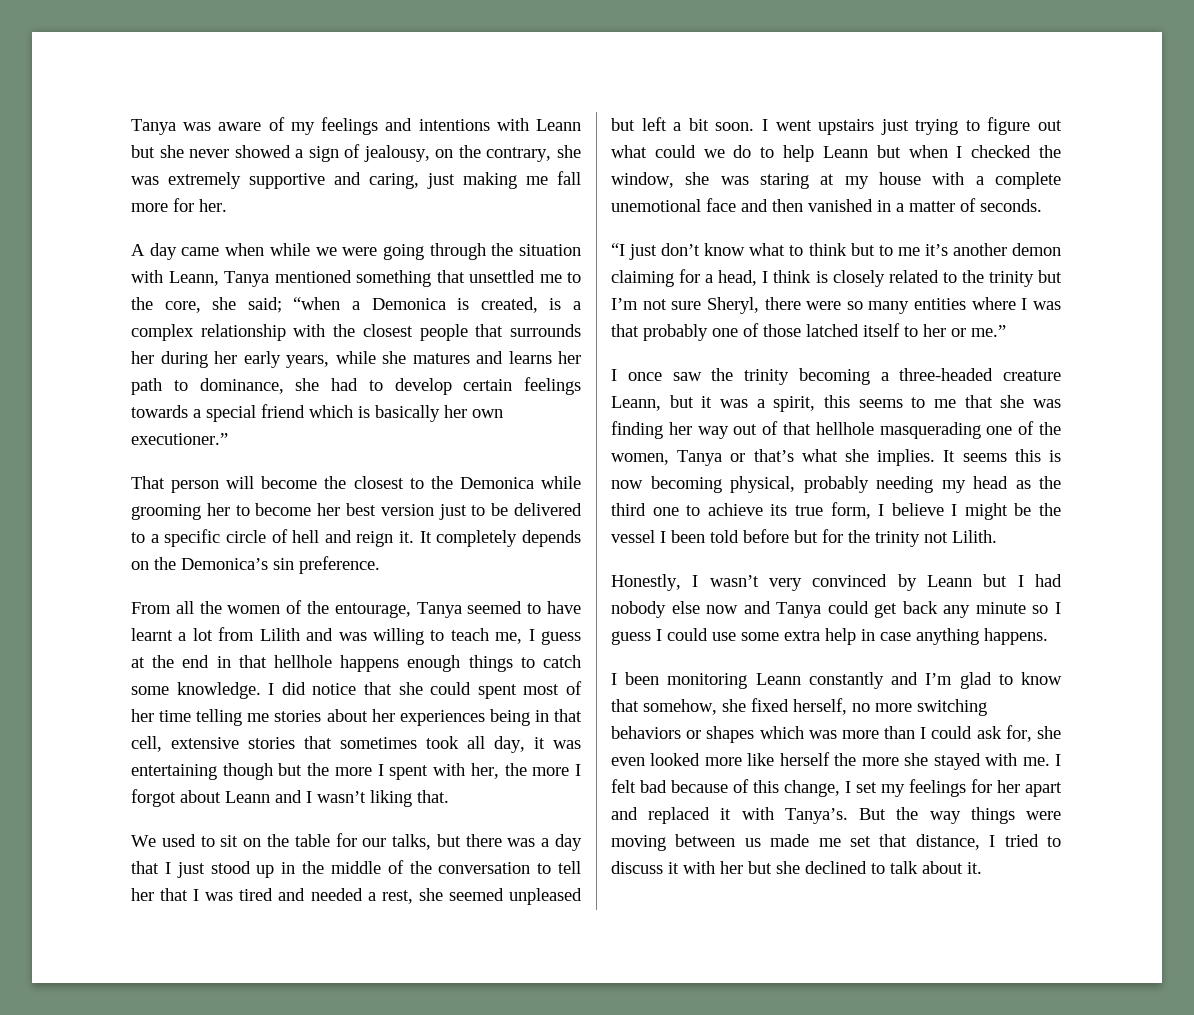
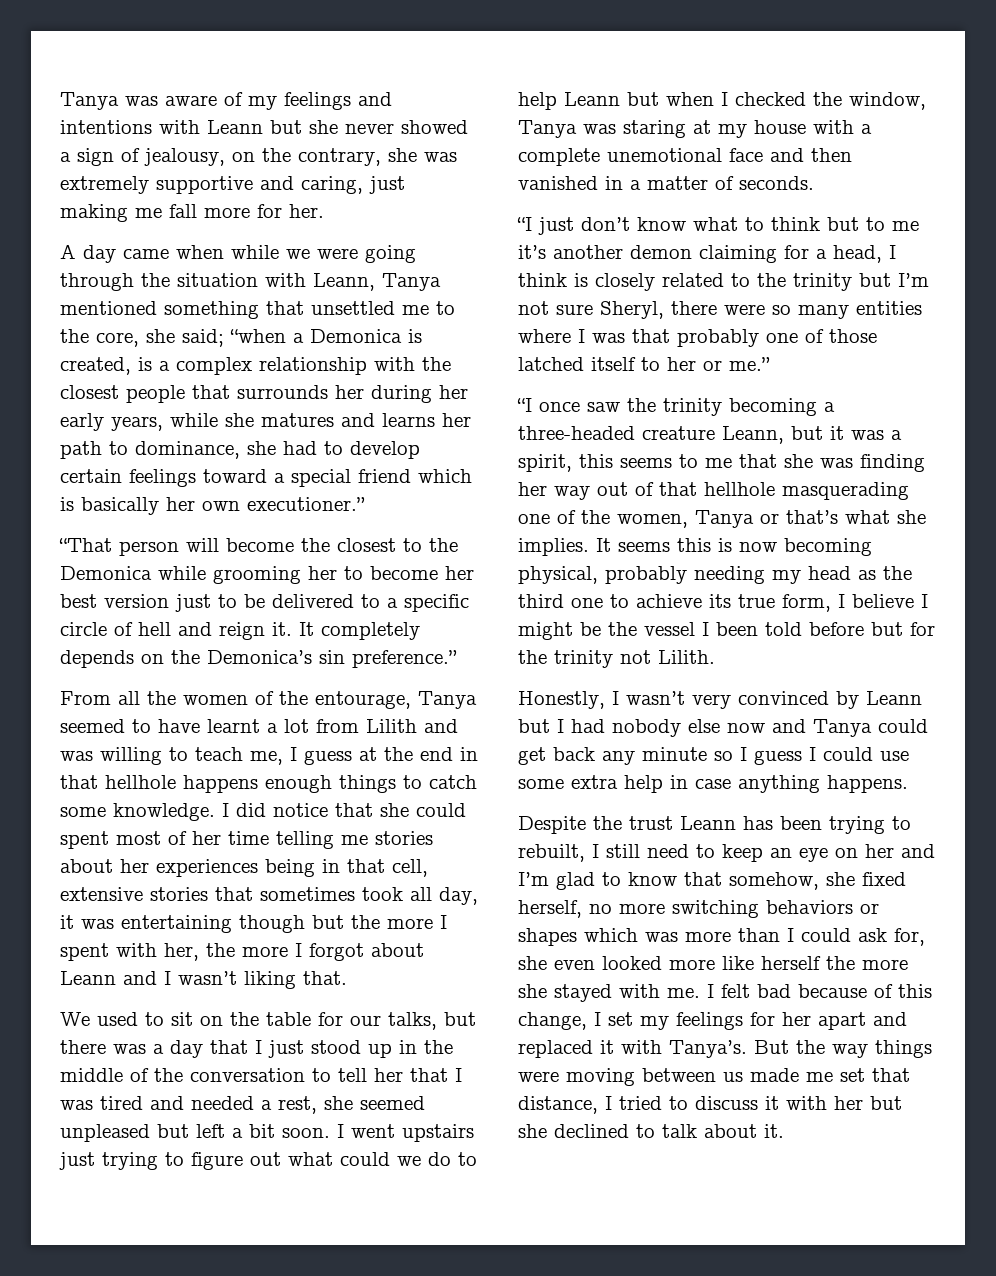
- “when a Demonica is created, is a complex relationship with the closest people that surrounds her during her early years, while she matures and learns her path to dominance, she had to develop certain feelings towards a special friend which is basically her own executioner.”
+ “when a Demonica is created, is a complex relationship with the closest people that surrounds her during her early years, while she matures and learns her path to dominance, she had to develop certain feelings toward a special friend which is basically her own executioner.”
- That person will become the closest to the Demonica while grooming her to become her best version just to be delivered to a specific circle of hell and reign it.
+ “That person will become the closest to the Demonica while grooming her to become her best version just to be delivered to a specific circle of hell and reign it.
- It completely depends on the Demonica’s sin preference.
+ It completely depends on the Demonica’s sin preference.”
- I went upstairs just trying to figure out what could we do to help Leann but when I checked the window, she was staring at my house with a complete unemotional face and then vanished in a matter of seconds.
+ I went upstairs just trying to figure out what could we do to help Leann but when I checked the window, Tanya was staring at my house with a complete unemotional face and then vanished in a matter of seconds.
- I once saw the trinity becoming a three-headed creature Leann, but it was a spirit, this seems to me that she was finding her way out of that hellhole masquerading one of the women, Tanya or that’s what she implies.
+ “I once saw the trinity becoming a three-headed creature Leann, but it was a spirit, this seems to me that she was finding her way out of that hellhole masquerading one of the women, Tanya or that’s what she implies.
- I been monitoring Leann constantly and I’m glad to know that somehow, she fixed herself, no more switching behaviors or shapes which was more than I could ask for, she even looked more like herself the more she stayed with me.
+ Despite the trust Leann has been trying to rebuilt, I still need to keep an eye on her and I’m glad to know that somehow, she fixed herself, no more switching behaviors or shapes which was more than I could ask for, she even looked more like herself the more she stayed with me.

